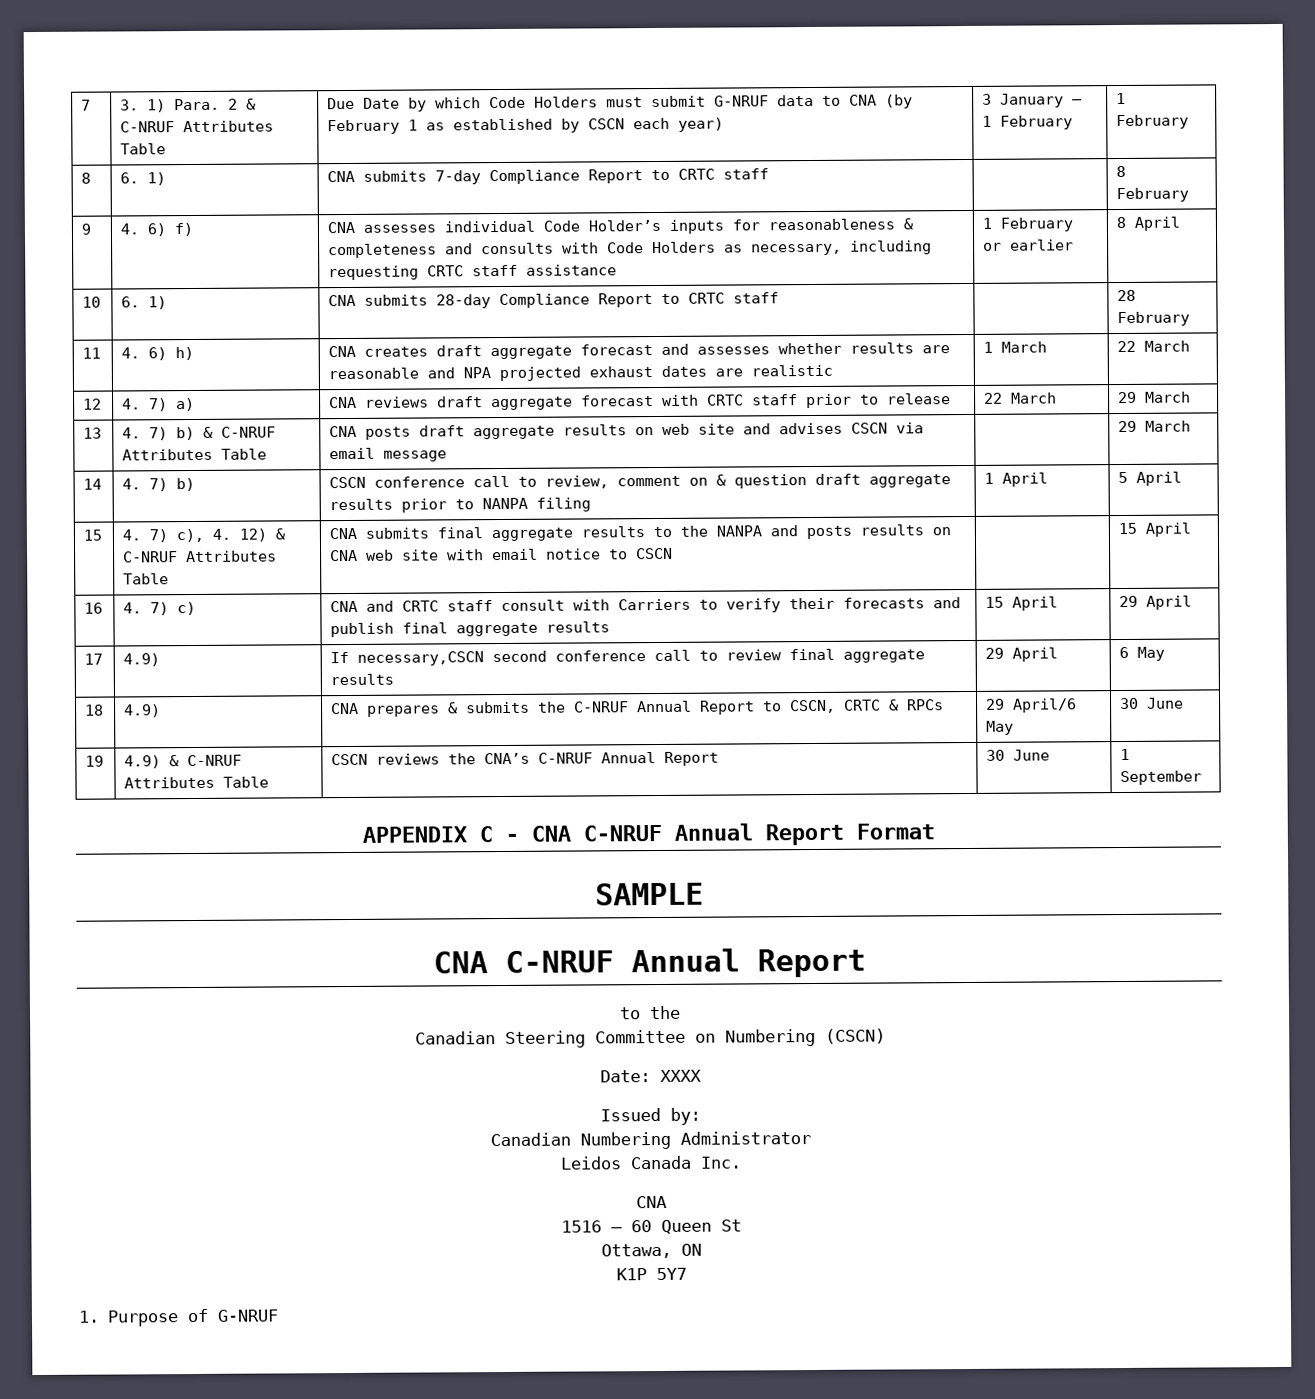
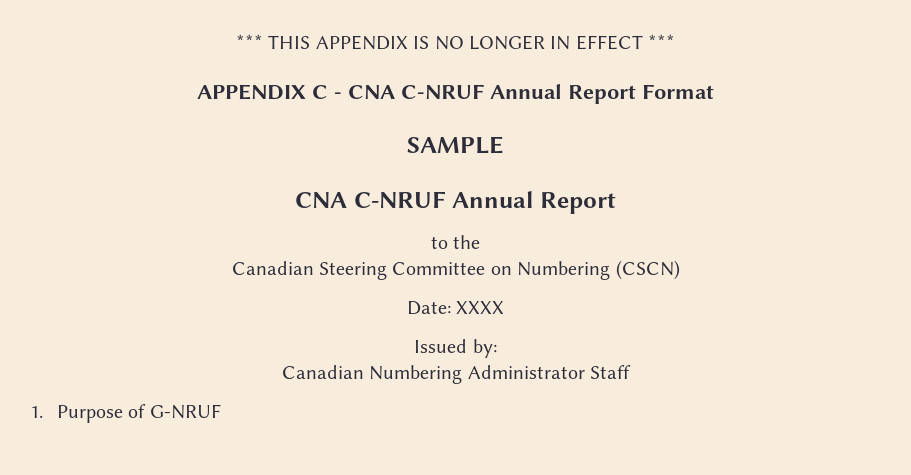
- 7 | 3. 1) Para. 2 & C-NRUF Attributes Table | Due Date by which Code Holders must submit G-NRUF data to CNA (by February 1 as established by CSCN each year) | 3 January – 1 February | 1 February
- 8 | 6. 1) | CNA submits 7-day Compliance Report to CRTC staff | | 8 February
- 9 | 4. 6) f) | CNA assesses individual Code Holder’s inputs for reasonableness & completeness and consults with Code Holders as necessary, including requesting CRTC staff assistance | 1 February or earlier | 8 April
- 10 | 6. 1) | CNA submits 28-day Compliance Report to CRTC staff | | 28 February
- 11 | 4. 6) h) | CNA creates draft aggregate forecast and assesses whether results are reasonable and NPA projected exhaust dates are realistic | 1 March | 22 March
- 12 | 4. 7) a) | CNA reviews draft aggregate forecast with CRTC staff prior to release | 22 March | 29 March
- 13 | 4. 7) b) & C-NRUF Attributes Table | CNA posts draft aggregate results on web site and advises CSCN via email message | | 29 March
- 14 | 4. 7) b) | CSCN conference call to review, comment on & question draft aggregate results prior to NANPA filing | 1 April | 5 April
- 15 | 4. 7) c), 4. 12) & C-NRUF Attributes Table | CNA submits final aggregate results to the NANPA and posts results on CNA web site with email notice to CSCN | | 15 April
- 16 | 4. 7) c) | CNA and CRTC staff consult with Carriers to verify their forecasts and publish final aggregate results | 15 April | 29 April
- 17 | 4.9) | If necessary,CSCN second conference call to review final aggregate results | 29 April | 6 May
- 18 | 4.9) | CNA prepares & submits the C-NRUF Annual Report to CSCN, CRTC & RPCs | 29 April/6 May | 30 June
- 19 | 4.9) & C-NRUF Attributes Table | CSCN reviews the CNA’s C-NRUF Annual Report | 30 June | 1 September
+ *** THIS APPENDIX IS NO LONGER IN EFFECT ***
- Canadian Numbering Administrator
- Leidos Canada Inc.
- CNA
- 1516 – 60 Queen St
- Ottawa, ON
- K1P 5Y7
+ Canadian Numbering Administrator Staff

